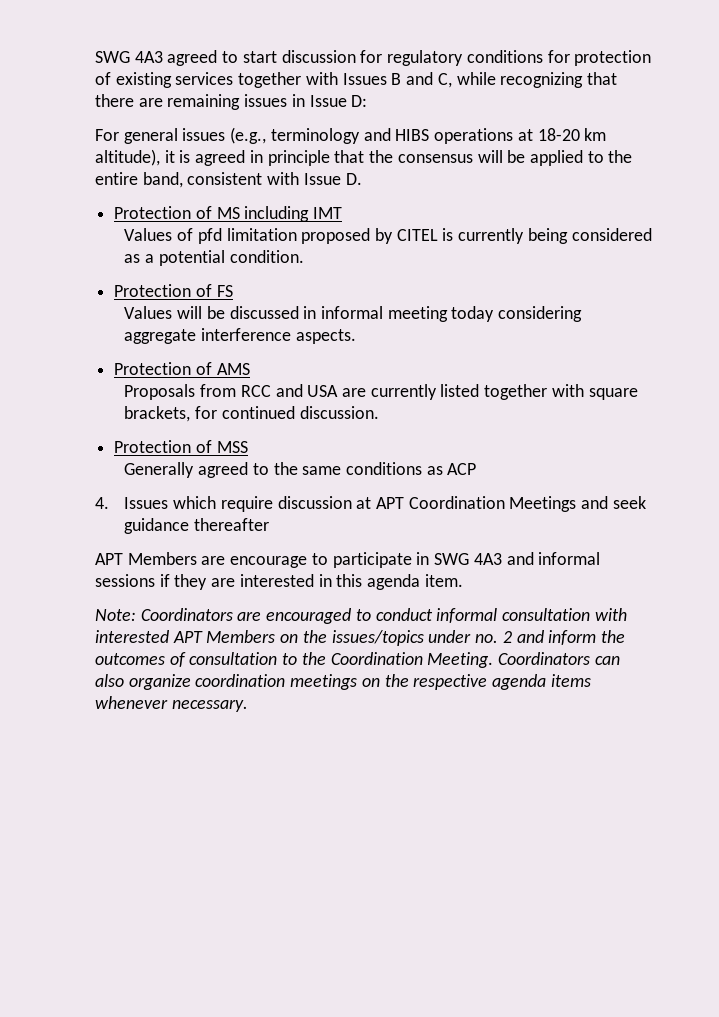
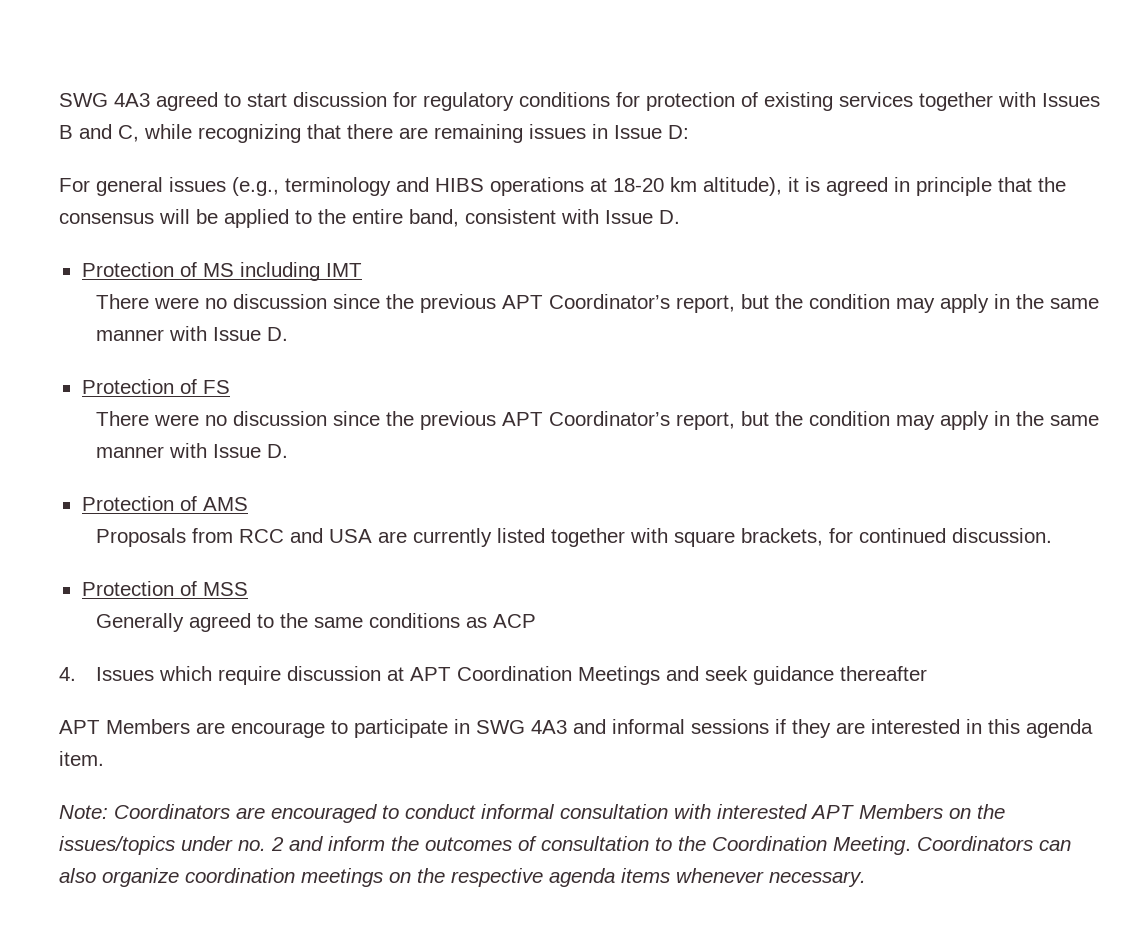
  Protection of MS including IMT
- Values of pfd limitation proposed by CITEL is currently being considered as a potential condition.
+ There were no discussion since the previous APT Coordinator’s report, but the condition may apply in the same manner with Issue D.
  Protection of FS
- Values will be discussed in informal meeting today considering aggregate interference aspects.
+ There were no discussion since the previous APT Coordinator’s report, but the condition may apply in the same manner with Issue D.

